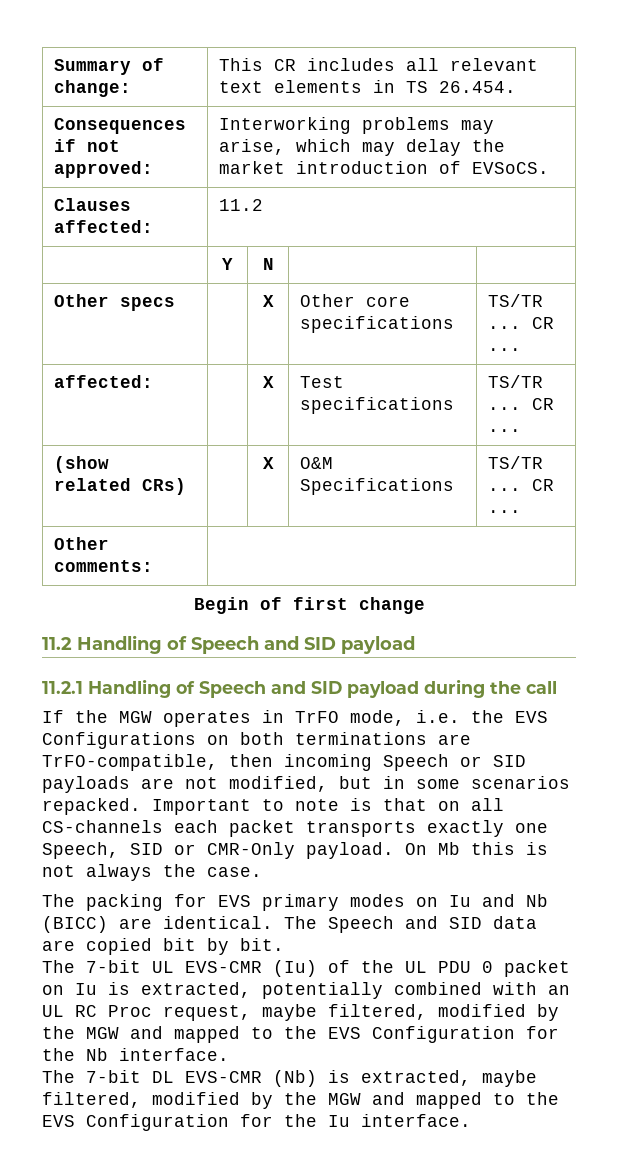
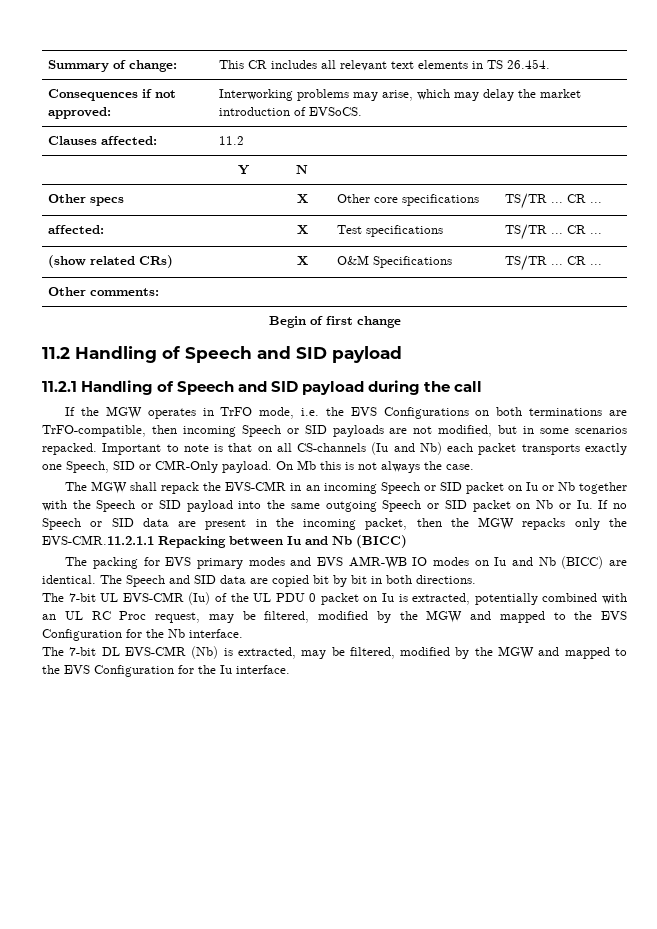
- Important to note is that on all CS-channels each packet transports exactly one Speech, SID or CMR-Only payload.
+ Important to note is that on all CS-channels (Iu and Nb) each packet transports exactly one Speech, SID or CMR-Only payload.
+ The MGW shall repack the EVS-CMR in an incoming Speech or SID packet on Iu or Nb together with the Speech or SID payload into the same outgoing Speech or SID packet on Nb or Iu. If no Speech or SID data are present in the incoming packet, then the MGW repacks only the EVS-CMR.11.2.1.1 Repacking between Iu and Nb (BICC)
- The packing for EVS primary modes on Iu and Nb (BICC) are identical.
+ The packing for EVS primary modes and EVS AMR-WB IO modes on Iu and Nb (BICC) are identical.
- The Speech and SID data are copied bit by bit.
+ The Speech and SID data are copied bit by bit in both directions.
- The 7-bit UL EVS-CMR (Iu) of the UL PDU 0 packet on Iu is extracted, potentially combined with an UL RC Proc request, maybe filtered, modified by the MGW and mapped to the EVS Configuration for the Nb interface.
+ The 7-bit UL EVS-CMR (Iu) of the UL PDU 0 packet on Iu is extracted, potentially combined with an UL RC Proc request, may be filtered, modified by the MGW and mapped to the EVS Configuration for the Nb interface.
- The 7-bit DL EVS-CMR (Nb) is extracted, maybe filtered, modified by the MGW and mapped to the EVS Configuration for the Iu interface.
+ The 7-bit DL EVS-CMR (Nb) is extracted, may be filtered, modified by the MGW and mapped to the EVS Configuration for the Iu interface.

